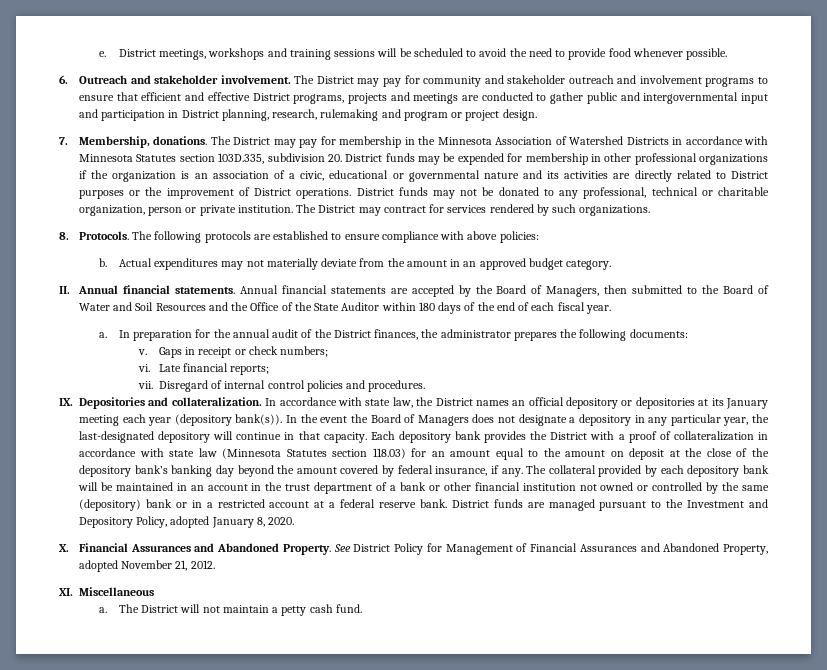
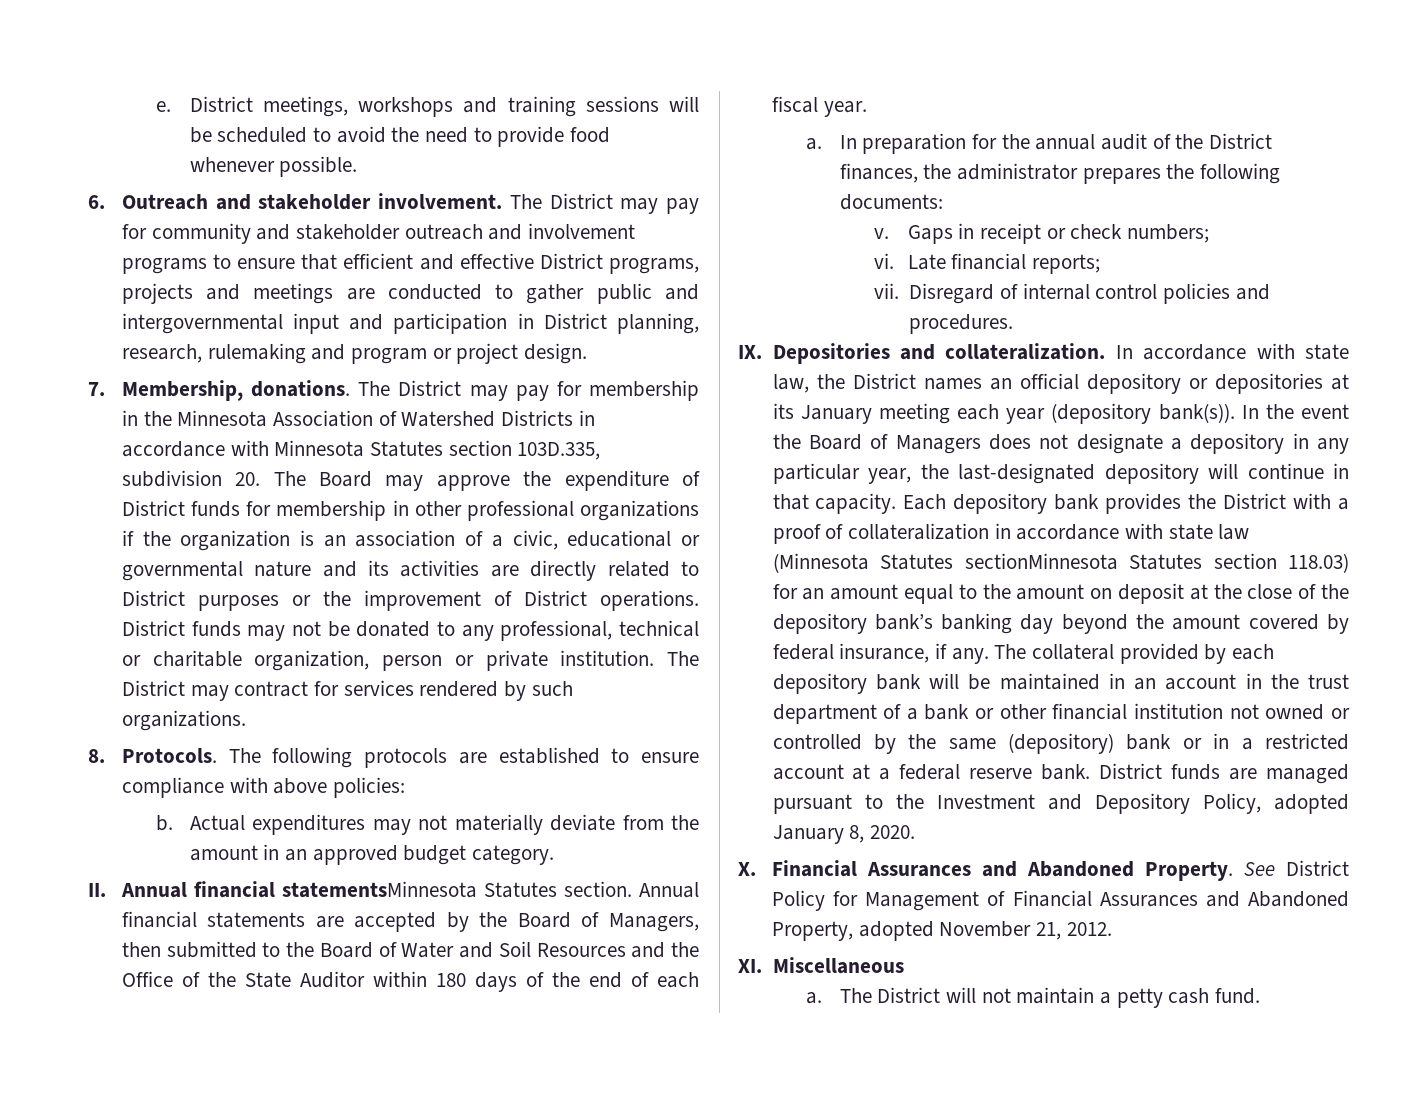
- The District may pay for membership in the Minnesota Association of Watershed Districts in accordance with Minnesota Statutes section 103D.335, subdivision 20. District funds may be expended for membership in other professional organizations if the organization is an association of a civic, educational or governmental nature and its activities are directly related to District purposes or the improvement of District operations.
+ The District may pay for membership in the Minnesota Association of Watershed Districts in accordance with Minnesota Statutes section 103D.335, subdivision 20. The Board may approve the expenditure of District funds for membership in other professional organizations if the organization is an association of a civic, educational or governmental nature and its activities are directly related to District purposes or the improvement of District operations.
- II. Annual financial statements.
+ II. Annual financial statementsMinnesota Statutes section.
- Each depository bank provides the District with a proof of collateralization in accordance with state law (Minnesota Statutes section 118.03) for an amount equal to the amount on deposit at the close of the depository bank’s banking day beyond the amount covered by federal insurance, if any.
+ Each depository bank provides the District with a proof of collateralization in accordance with state law (Minnesota Statutes sectionMinnesota Statutes section 118.03) for an amount equal to the amount on deposit at the close of the depository bank’s banking day beyond the amount covered by federal insurance, if any.

